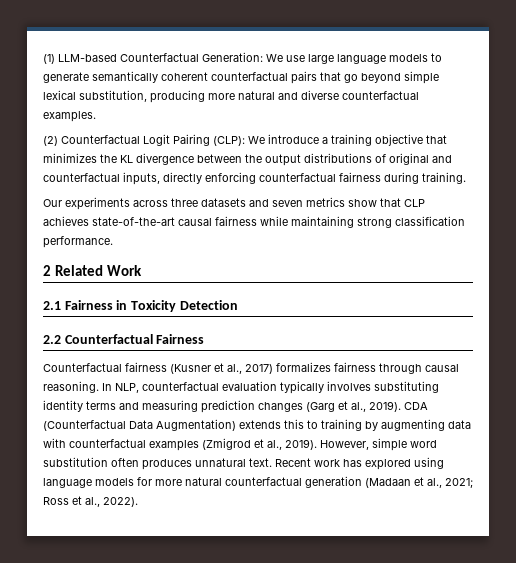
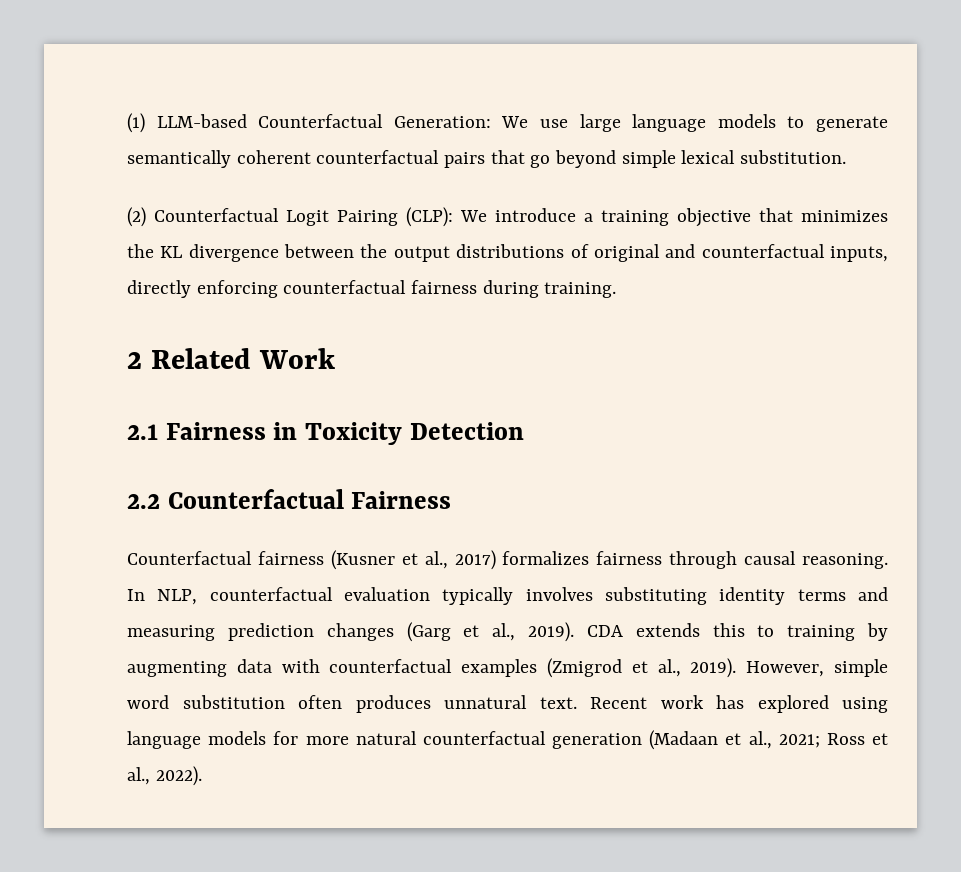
- (1) LLM-based Counterfactual Generation: We use large language models to generate semantically coherent counterfactual pairs that go beyond simple lexical substitution, producing more natural and diverse counterfactual examples.
+ (1) LLM-based Counterfactual Generation: We use large language models to generate semantically coherent counterfactual pairs that go beyond simple lexical substitution.
- Our experiments across three datasets and seven metrics show that CLP achieves state-of-the-art causal fairness while maintaining strong classification performance.
- CDA (Counterfactual Data Augmentation) extends this to training by augmenting data with counterfactual examples (Zmigrod et al., 2019).
+ CDA extends this to training by augmenting data with counterfactual examples (Zmigrod et al., 2019).

